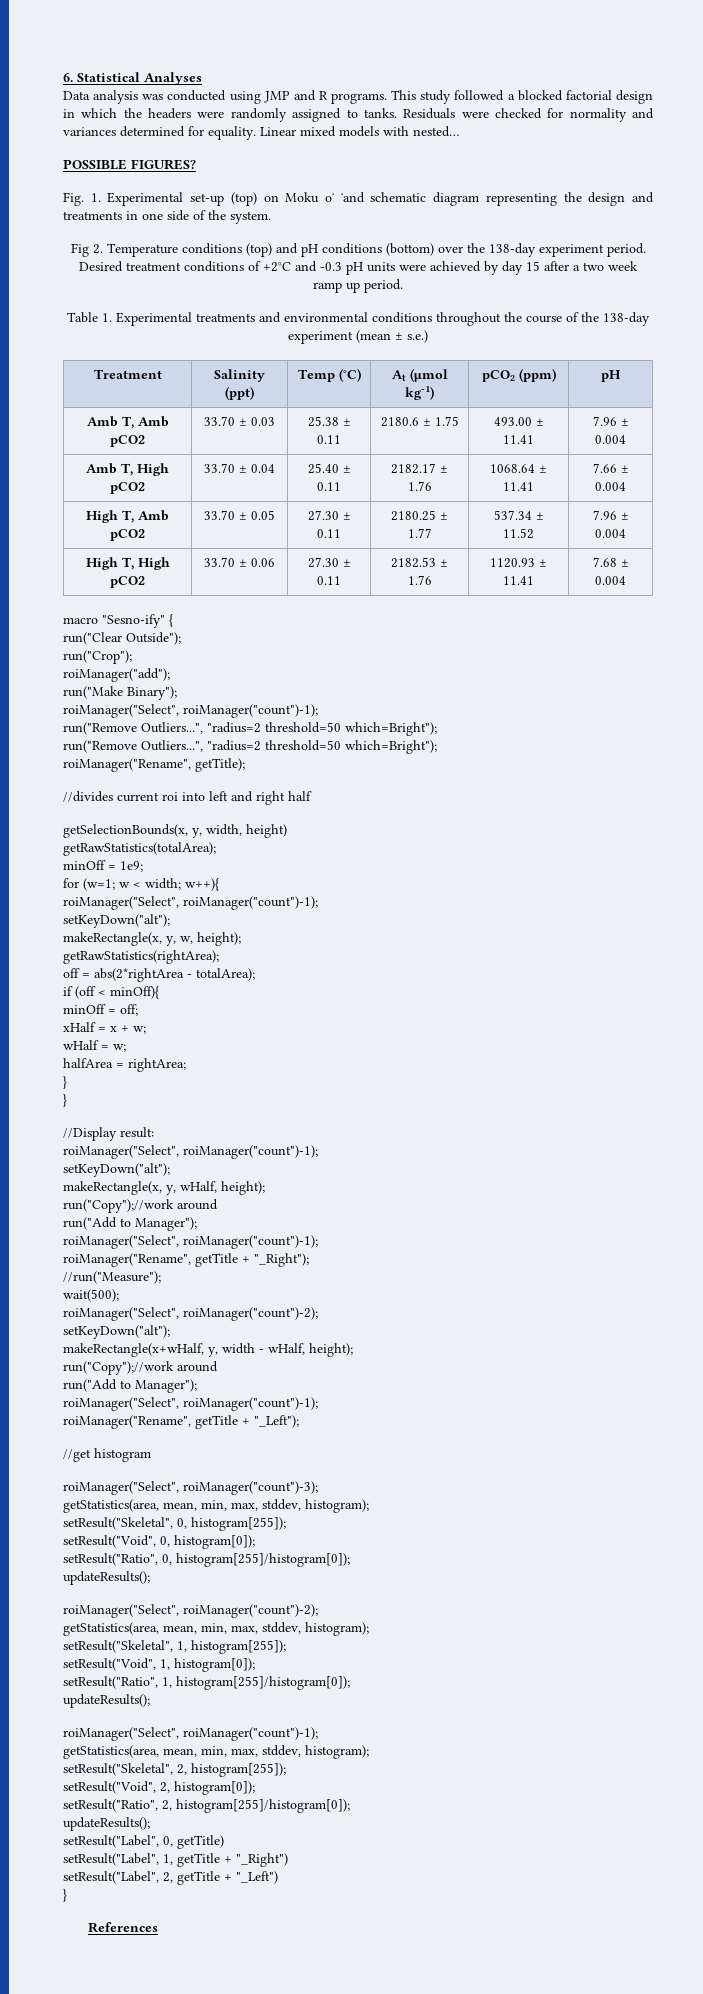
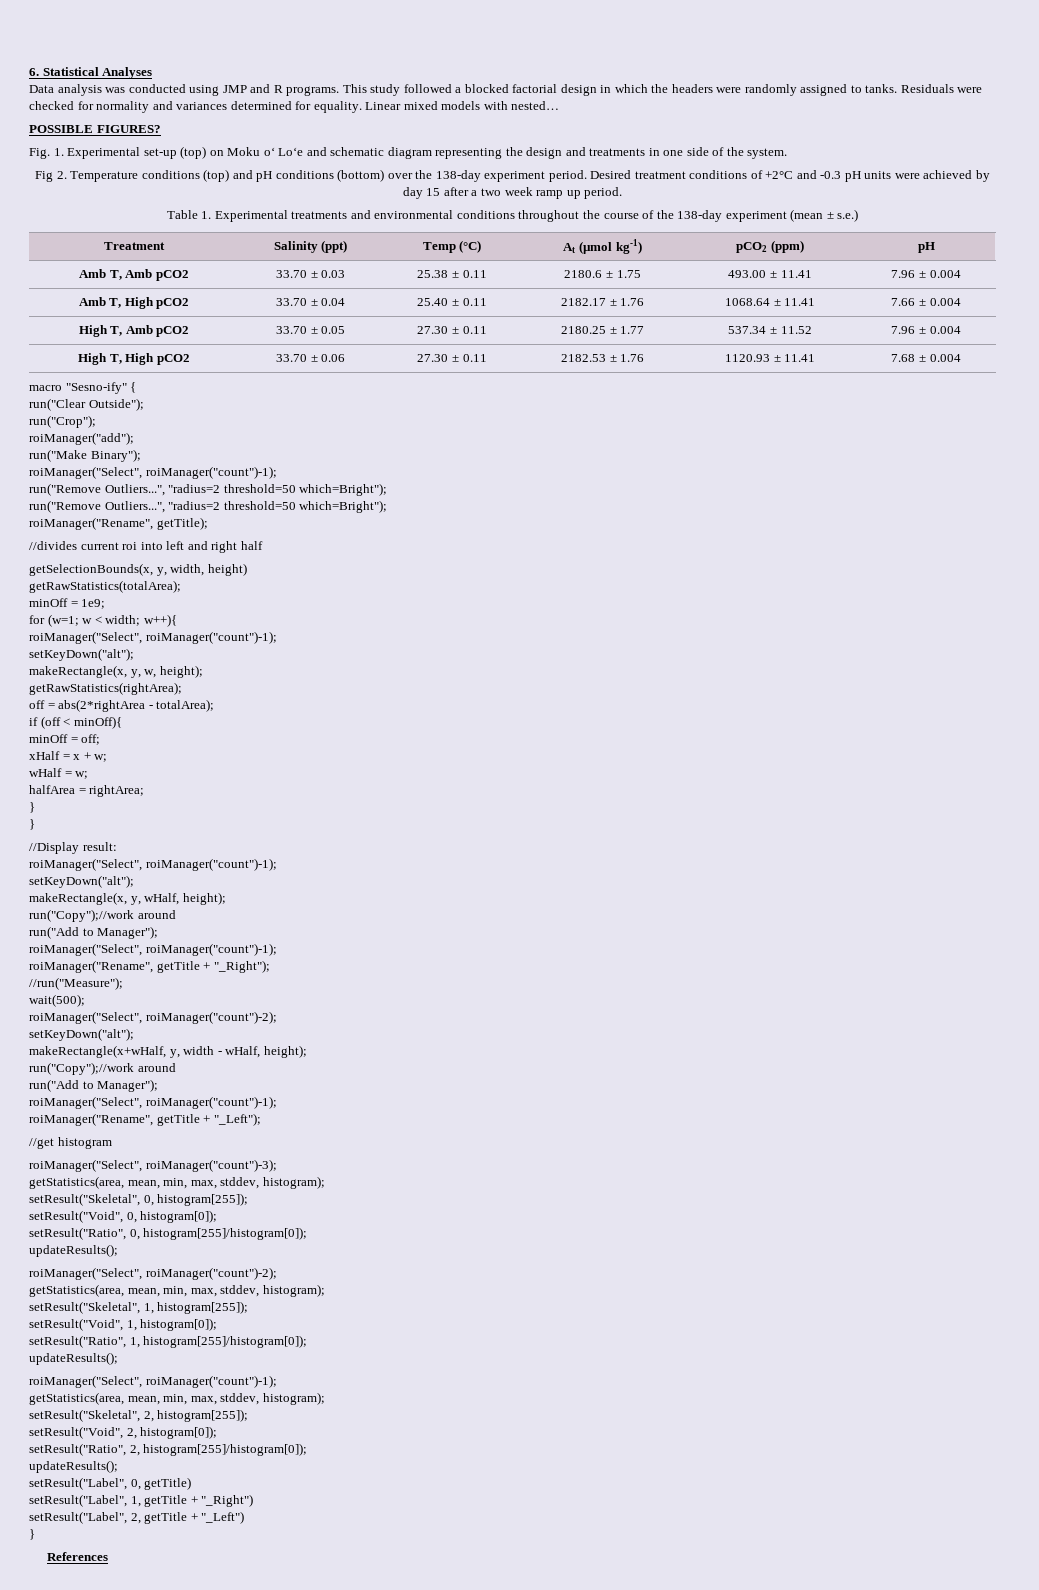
- Fig. 1. Experimental set-up (top) on Moku oʻ ʻand schematic diagram representing the design and treatments in one side of the system.
+ Fig. 1. Experimental set-up (top) on Moku oʻ Loʻe and schematic diagram representing the design and treatments in one side of the system.

